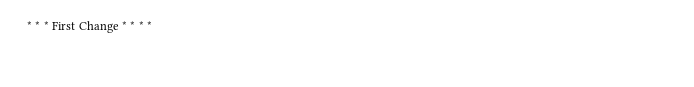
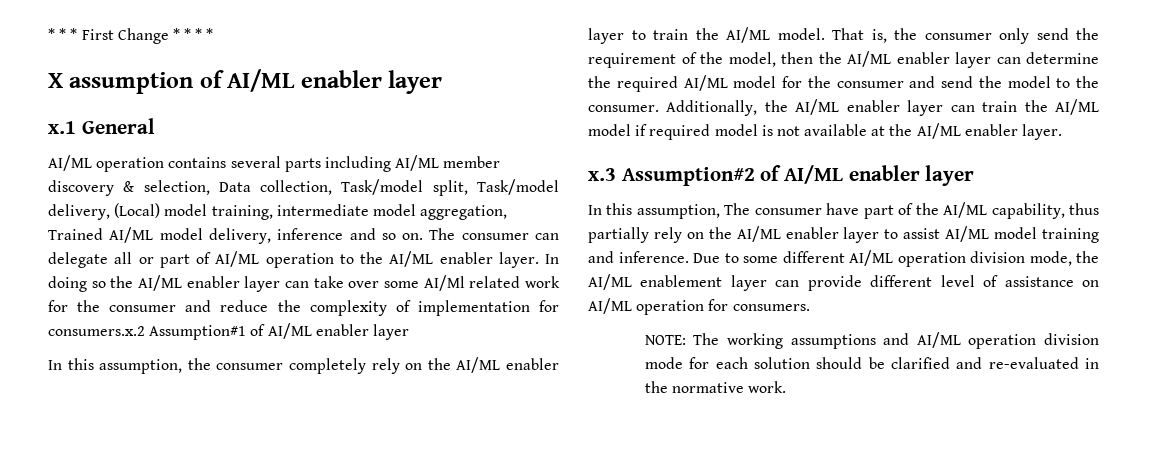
+ X assumption of AI/ML enabler layer
+ x.1 General
+ AI/ML operation contains several parts including AI/ML member discovery & selection, Data collection, Task/model split, Task/model delivery, (Local) model training, intermediate model aggregation, Trained AI/ML model delivery, inference and so on. The consumer can delegate all or part of AI/ML operation to the AI/ML enabler layer. In doing so the AI/ML enabler layer can take over some AI/Ml related work for the consumer and reduce the complexity of implementation for consumers.x.2 Assumption#1 of AI/ML enabler layer
+ In this assumption, the consumer completely rely on the AI/ML enabler layer to train the AI/ML model. That is, the consumer only send the requirement of the model, then the AI/ML enabler layer can determine the required AI/ML model for the consumer and send the model to the consumer. Additionally, the AI/ML enabler layer can train the AI/ML model if required model is not available at the AI/ML enabler layer.
+ x.3 Assumption#2 of AI/ML enabler layer
+ In this assumption, The consumer have part of the AI/ML capability, thus partially rely on the AI/ML enabler layer to assist AI/ML model training and inference. Due to some different AI/ML operation division mode, the AI/ML enablement layer can provide different level of assistance on AI/ML operation for consumers.
+ NOTE: The working assumptions and AI/ML operation division mode for each solution should be clarified and re-evaluated in the normative work.

